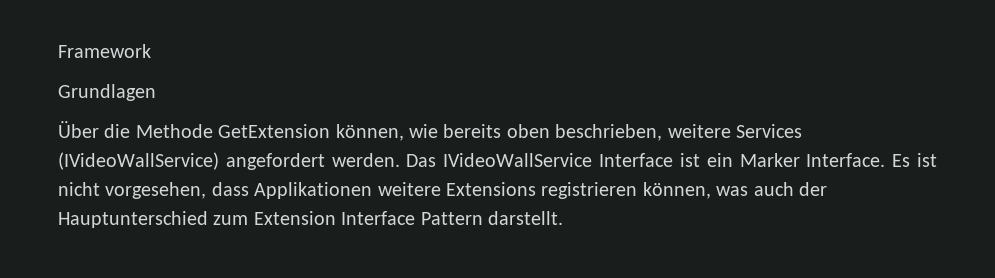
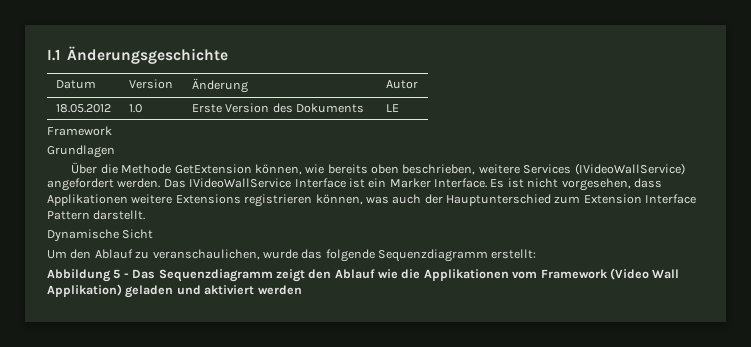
+ I.1 Änderungsgeschichte
+ Datum | Version | Änderung | Autor
+ 18.05.2012 | 1.0 | Erste Version des Dokuments | LE
+ Dynamische Sicht
+ Um den Ablauf zu veranschaulichen, wurde das folgende Sequenzdiagramm erstellt:
+ Abbildung 5 - Das Sequenzdiagramm zeigt den Ablauf wie die Applikationen vom Framework (Video Wall Applikation) geladen und aktiviert werden

